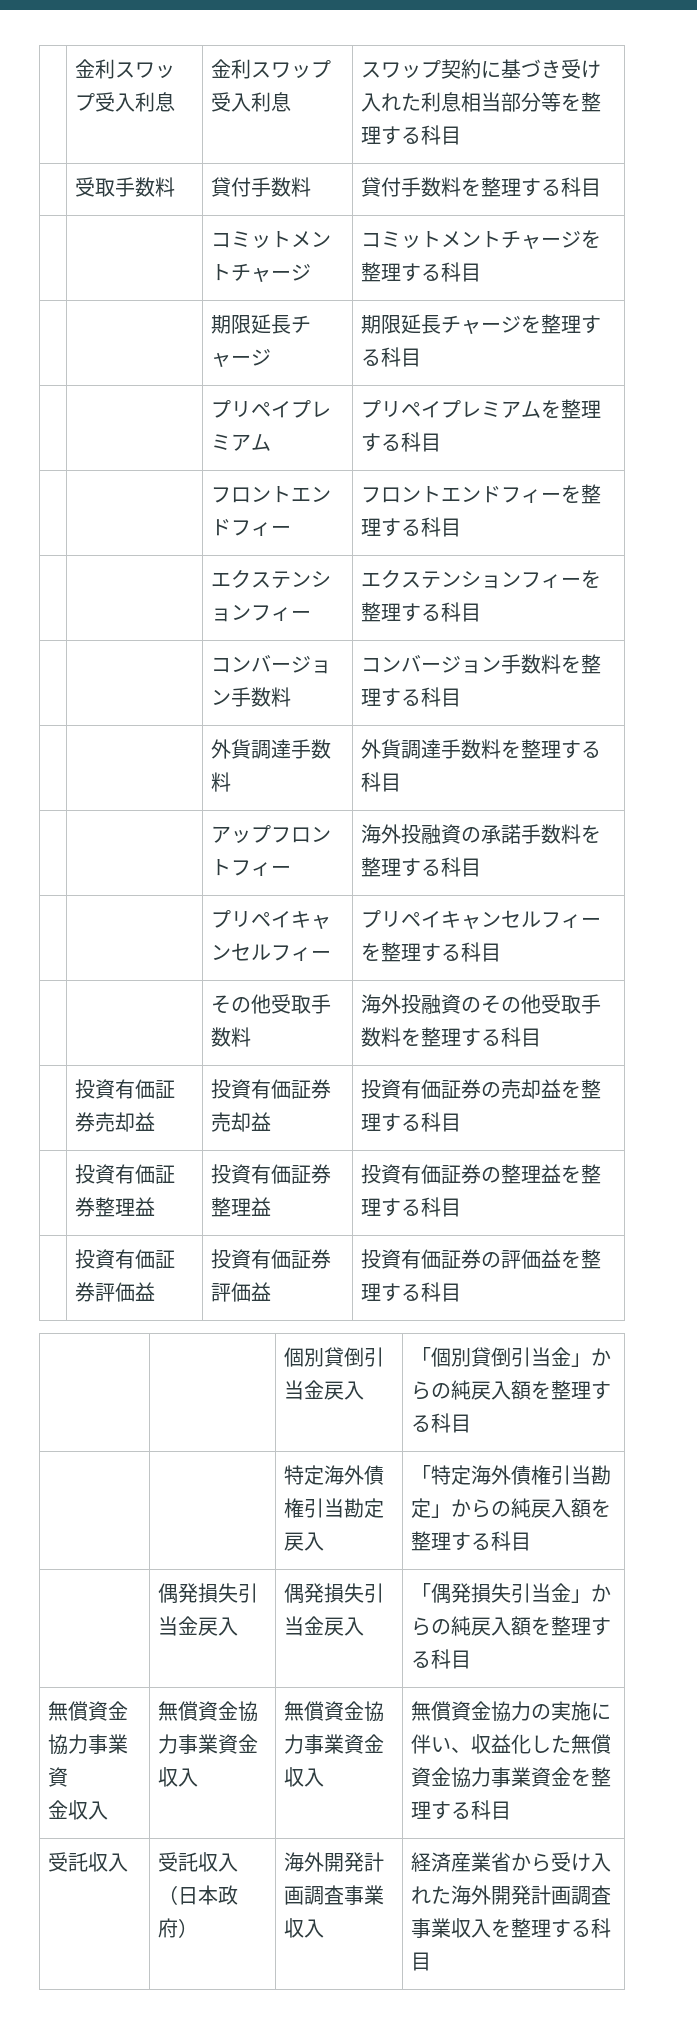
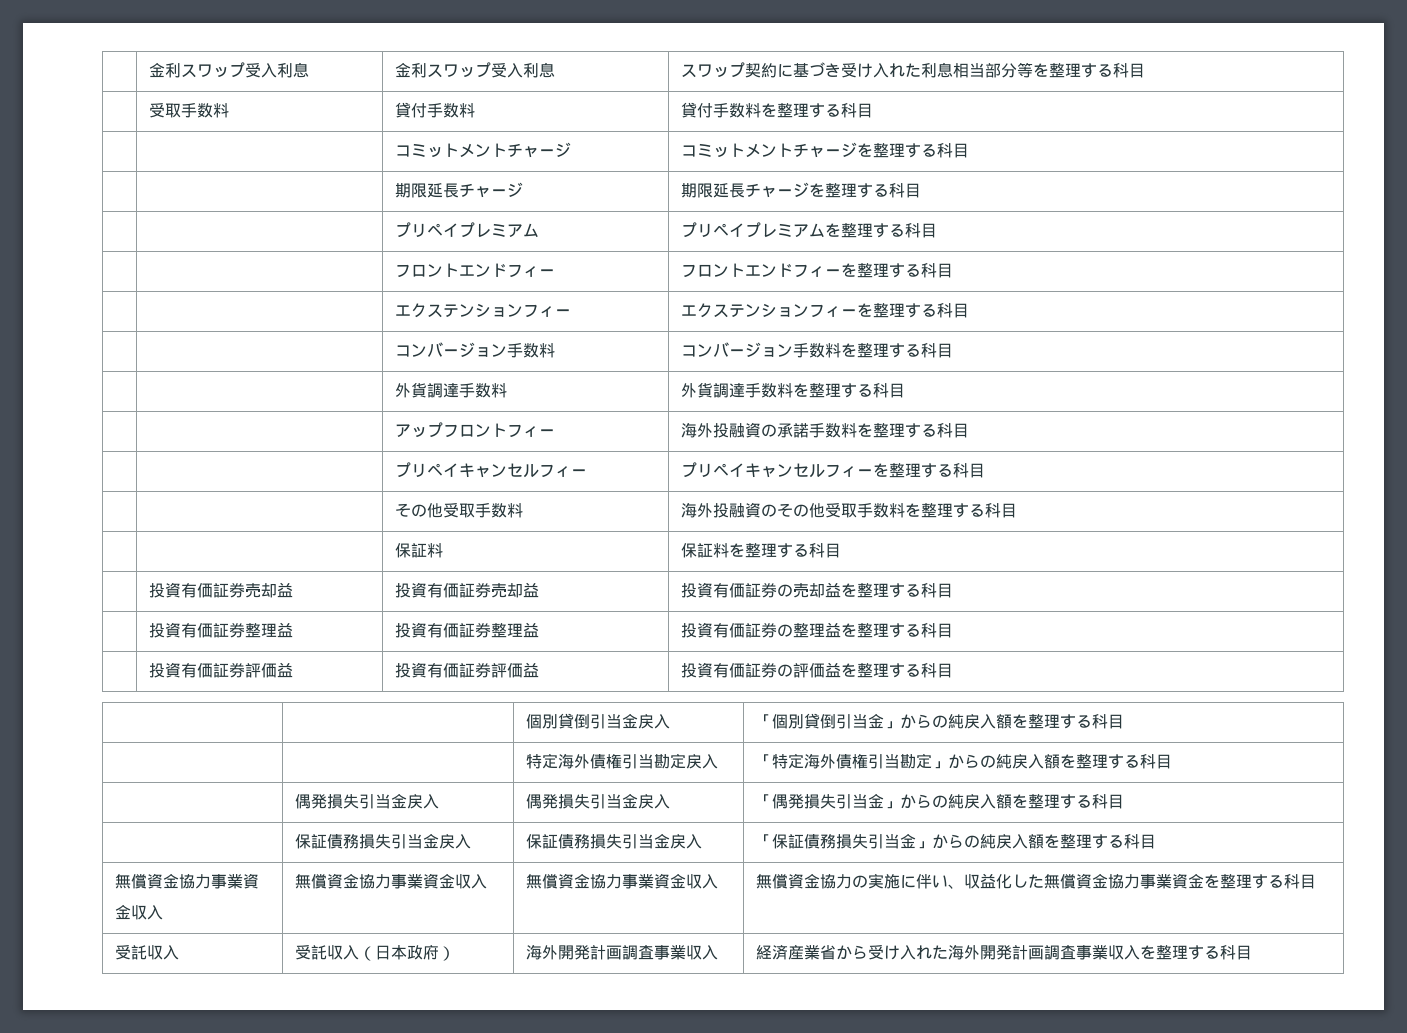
+ | | 保証料 | 保証料を整理する科目
+ | 保証債務損失引当金戻入 | 保証債務損失引当金戻入 | 「保証債務損失引当金」からの純戻入額を整理する科目

